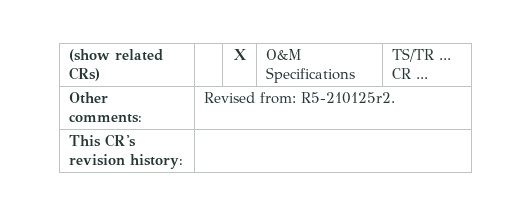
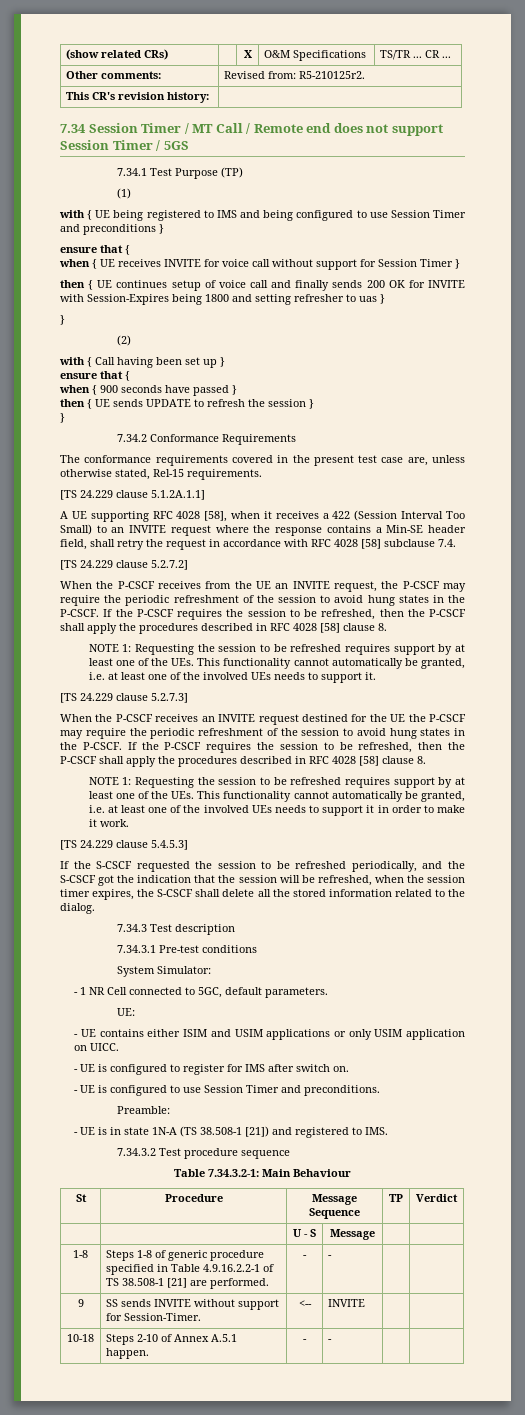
+ 7.34 Session Timer / MT Call / Remote end does not support Session Timer / 5GS
+ 7.34.1 Test Purpose (TP)
+ (1)
+ with { UE being registered to IMS and being configured to use Session Timer and preconditions }
+ ensure that {
+ when { UE receives INVITE for voice call without support for Session Timer }
+ then { UE continues setup of voice call and finally sends 200 OK for INVITE with Session-Expires being 1800 and setting refresher to uas }
+ }
+ (2)
+ with { Call having been set up }
+ ensure that {
+ when { 900 seconds have passed }
+ then { UE sends UPDATE to refresh the session }
+ }
+ 7.34.2 Conformance Requirements
+ The conformance requirements covered in the present test case are, unless otherwise stated, Rel-15 requirements.
+ [TS 24.229 clause 5.1.2A.1.1]
+ A UE supporting RFC 4028 [58], when it receives a 422 (Session Interval Too Small) to an INVITE request where the response contains a Min-SE header field, shall retry the request in accordance with RFC 4028 [58] subclause 7.4.
+ [TS 24.229 clause 5.2.7.2]
+ When the P-CSCF receives from the UE an INVITE request, the P-CSCF may require the periodic refreshment of the session to avoid hung states in the P-CSCF. If the P-CSCF requires the session to be refreshed, then the P-CSCF shall apply the procedures described in RFC 4028 [58] clause 8.
+ NOTE 1: Requesting the session to be refreshed requires support by at least one of the UEs. This functionality cannot automatically be granted, i.e. at least one of the involved UEs needs to support it.
+ [TS 24.229 clause 5.2.7.3]
+ When the P-CSCF receives an INVITE request destined for the UE the P-CSCF may require the periodic refreshment of the session to avoid hung states in the P-CSCF. If the P-CSCF requires the session to be refreshed, then the P-CSCF shall apply the procedures described in RFC 4028 [58] clause 8.
+ NOTE 1: Requesting the session to be refreshed requires support by at least one of the UEs. This functionality cannot automatically be granted, i.e. at least one of the involved UEs needs to support it in order to make it work.
+ [TS 24.229 clause 5.4.5.3]
+ If the S-CSCF requested the session to be refreshed periodically, and the S-CSCF got the indication that the session will be refreshed, when the session timer expires, the S-CSCF shall delete all the stored information related to the dialog.
+ 7.34.3 Test description
+ 7.34.3.1 Pre-test conditions
+ System Simulator:
+ - 1 NR Cell connected to 5GC, default parameters.
+ UE:
+ - UE contains either ISIM and USIM applications or only USIM application on UICC.
+ - UE is configured to register for IMS after switch on.
+ - UE is configured to use Session Timer and preconditions.
+ Preamble:
+ - UE is in state 1N-A (TS 38.508-1 [21]) and registered to IMS.
+ 7.34.3.2 Test procedure sequence
+ Table 7.34.3.2-1: Main Behaviour
+ St | Procedure | Message Sequence | TP | Verdict
+ | | U - S | Message | |
+ 1-8 | Steps 1-8 of generic procedure specified in Table 4.9.16.2.2-1 of TS 38.508-1 [21] are performed. | - | - | |
+ 9 | SS sends INVITE without support for Session-Timer. | <-- | INVITE | |
+ 10-18 | Steps 2-10 of Annex A.5.1 happen. | - | - | |

